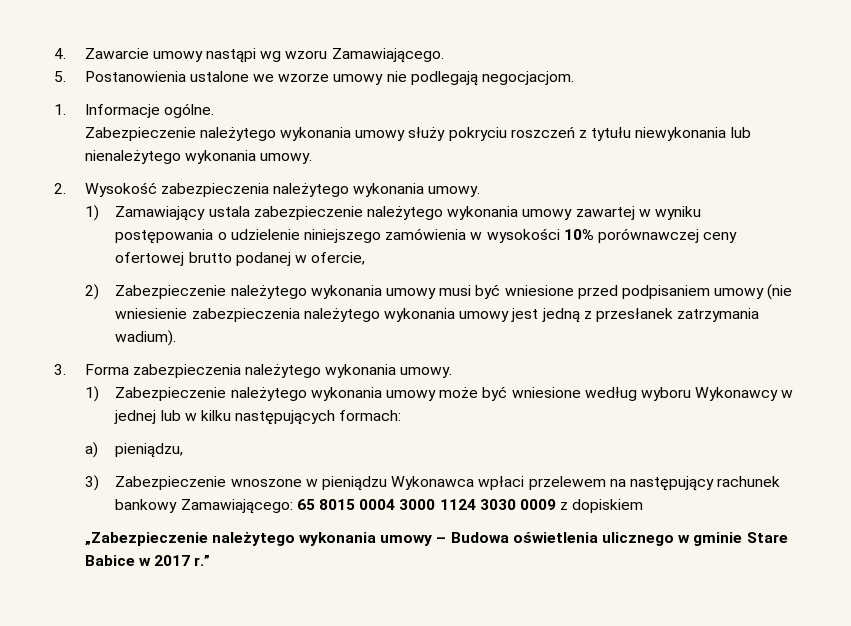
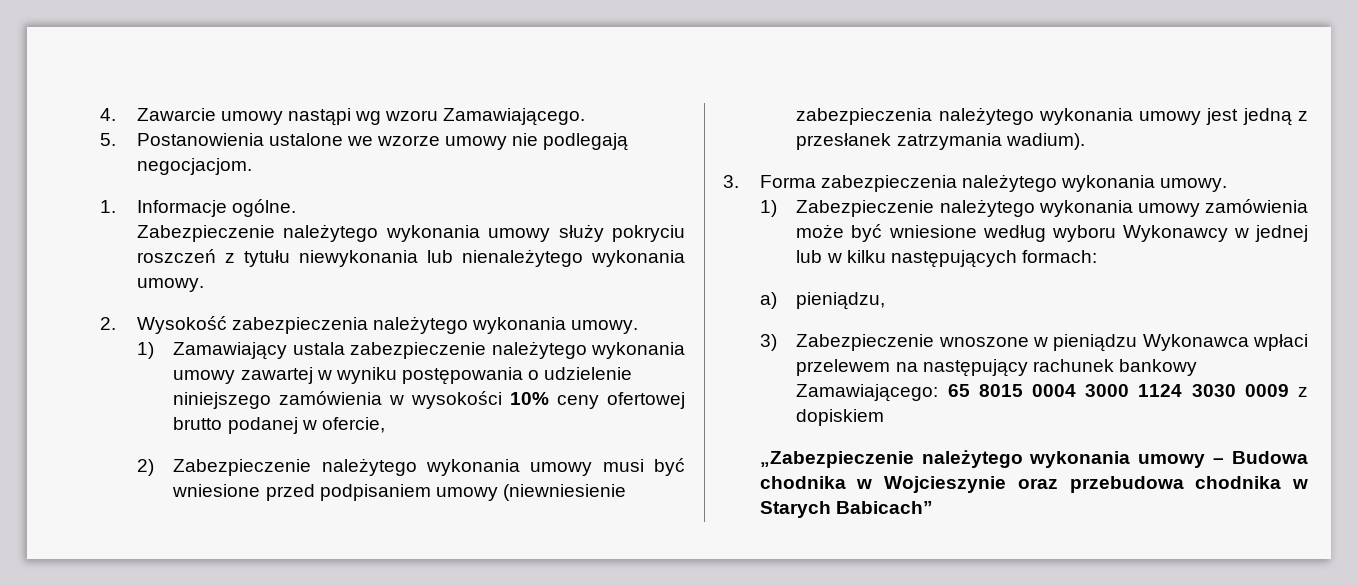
- 1) Zamawiający ustala zabezpieczenie należytego wykonania umowy zawartej w wyniku postępowania o udzielenie niniejszego zamówienia w wysokości 10% porównawczej ceny ofertowej brutto podanej w ofercie,
+ 1) Zamawiający ustala zabezpieczenie należytego wykonania umowy zawartej w wyniku postępowania o udzielenie niniejszego zamówienia w wysokości 10% ceny ofertowej brutto podanej w ofercie,
- 2) Zabezpieczenie należytego wykonania umowy musi być wniesione przed podpisaniem umowy (nie wniesienie zabezpieczenia należytego wykonania umowy jest jedną z przesłanek zatrzymania wadium).
+ 2) Zabezpieczenie należytego wykonania umowy musi być wniesione przed podpisaniem umowy (niewniesienie zabezpieczenia należytego wykonania umowy jest jedną z przesłanek zatrzymania wadium).
- 1) Zabezpieczenie należytego wykonania umowy może być wniesione według wyboru Wykonawcy w jednej lub w kilku następujących formach:
+ 1) Zabezpieczenie należytego wykonania umowy zamówienia może być wniesione według wyboru Wykonawcy w jednej lub w kilku następujących formach:
- „Zabezpieczenie należytego wykonania umowy – Budowa oświetlenia ulicznego w gminie Stare Babice w 2017 r.”
+ „Zabezpieczenie należytego wykonania umowy – Budowa chodnika w Wojcieszynie oraz przebudowa chodnika w Starych Babicach”

